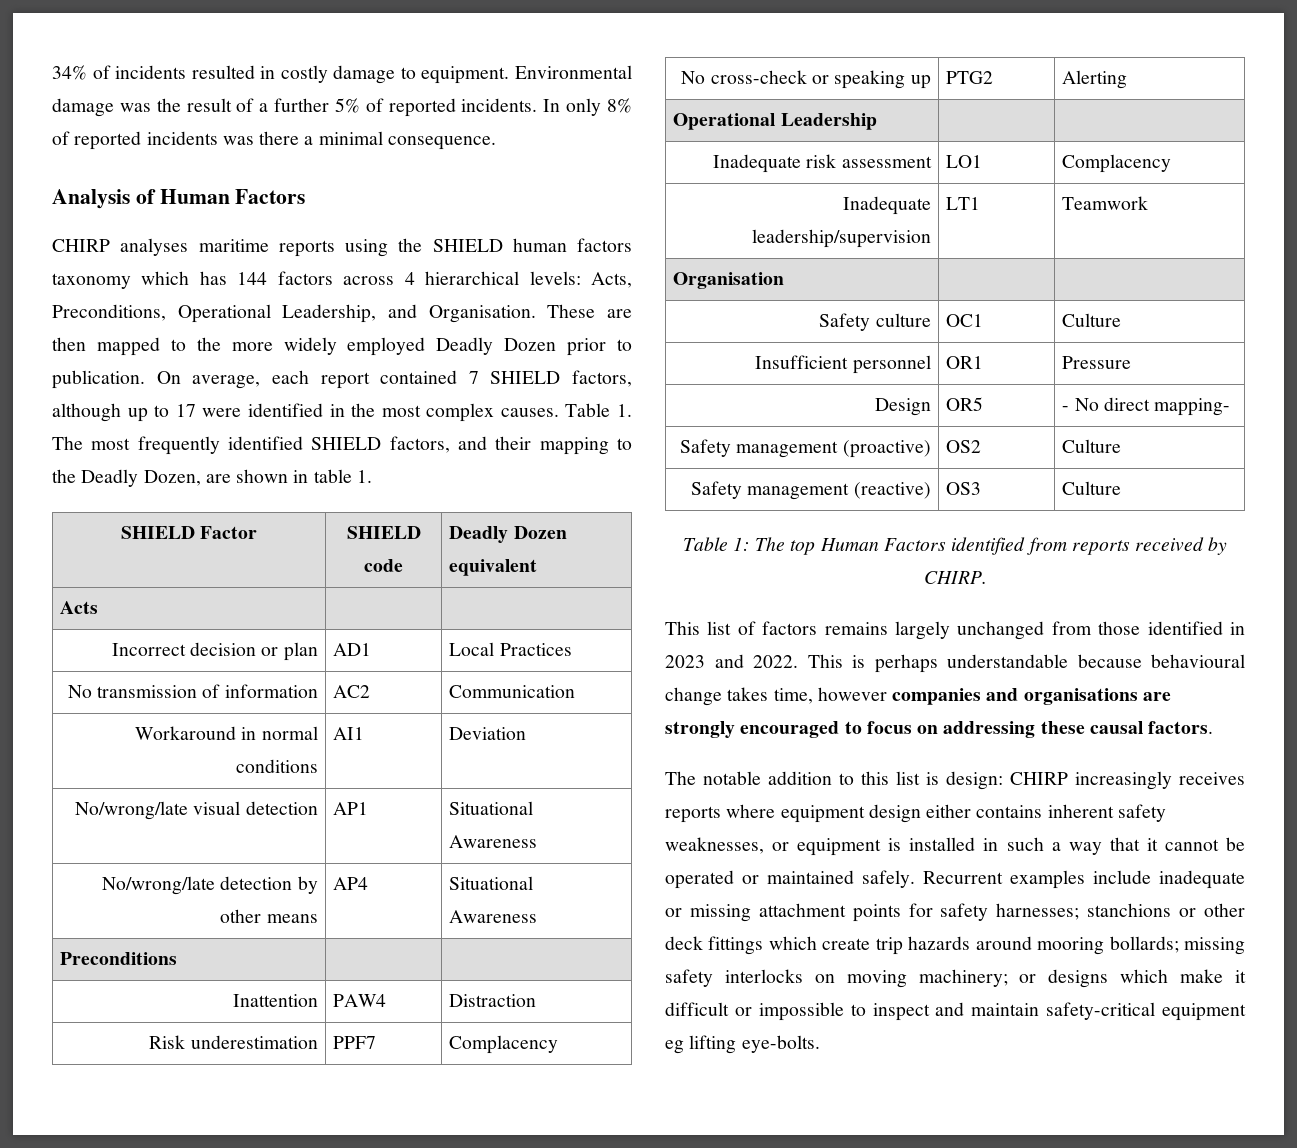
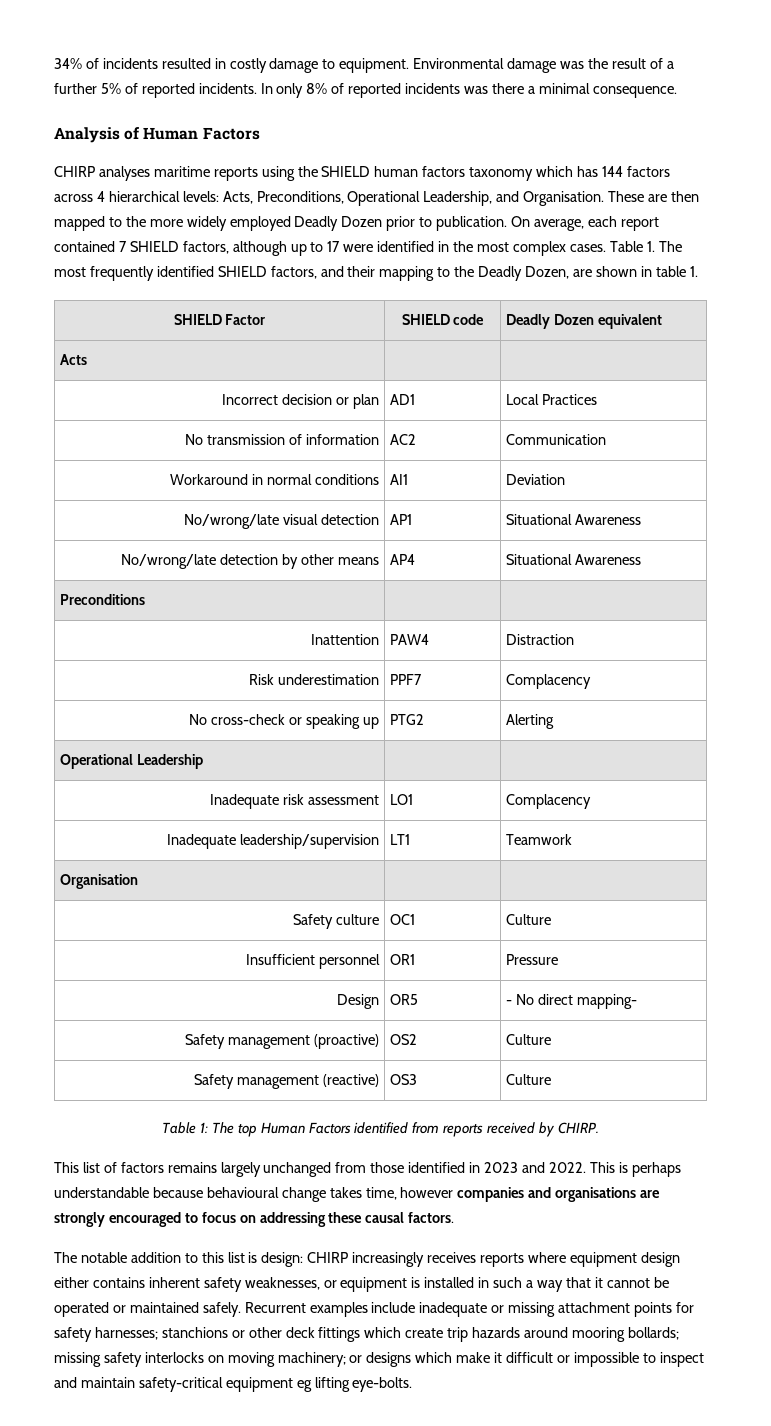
- On average, each report contained 7 SHIELD factors, although up to 17 were identified in the most complex causes.
+ On average, each report contained 7 SHIELD factors, although up to 17 were identified in the most complex cases.

